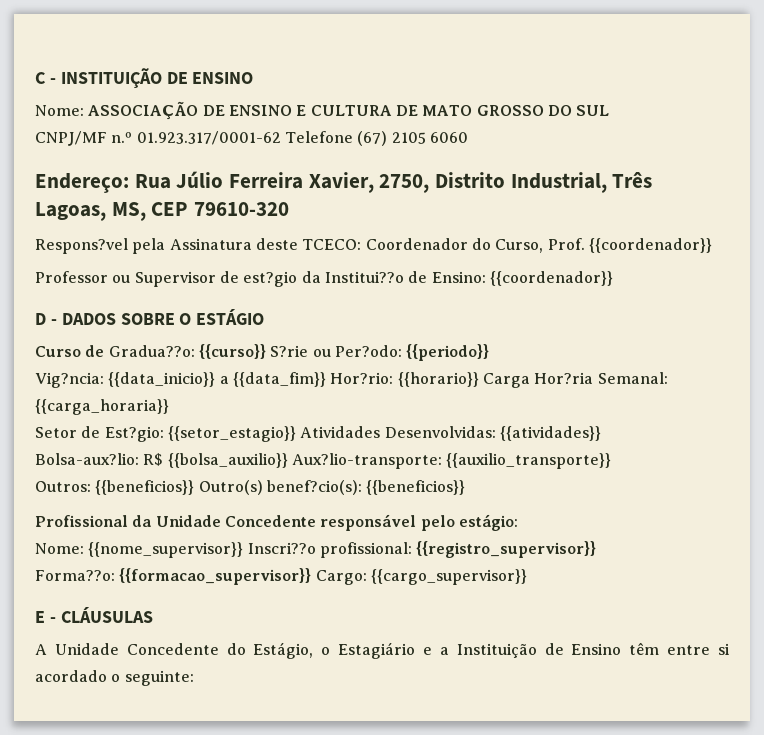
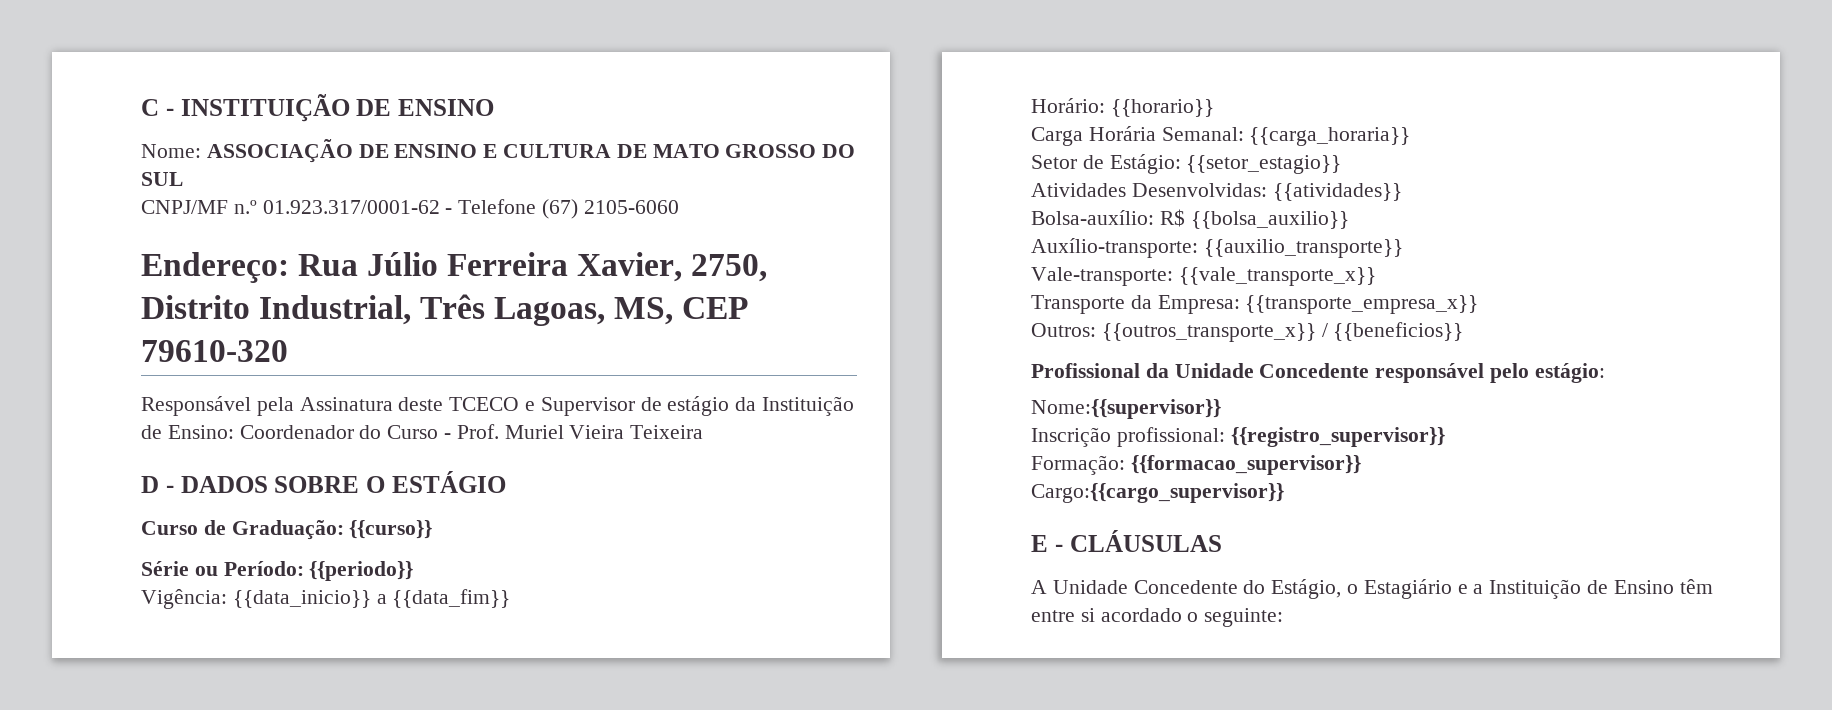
- CNPJ/MF n.º 01.923.317/0001-62 Telefone (67) 2105 6060
+ CNPJ/MF n.º 01.923.317/0001-62 - Telefone (67) 2105-6060
- Respons?vel pela Assinatura deste TCECO: Coordenador do Curso, Prof. {{coordenador}}
- Professor ou Supervisor de est?gio da Institui??o de Ensino: {{coordenador}}
+ Responsável pela Assinatura deste TCECO e Supervisor de estágio da Instituição de Ensino: Coordenador do Curso - Prof. Muriel Vieira Teixeira
- Curso de Gradua??o: {{curso}} S?rie ou Per?odo: {{periodo}}
+ Curso de Graduação: {{curso}}
+ Série ou Período: {{periodo}}
- Vig?ncia: {{data_inicio}} a {{data_fim}} Hor?rio: {{horario}} Carga Hor?ria Semanal: {{carga_horaria}}
+ Vigência: {{data_inicio}} a {{data_fim}}
+ Horário: {{horario}}
+ Carga Horária Semanal: {{carga_horaria}}
- Setor de Est?gio: {{setor_estagio}} Atividades Desenvolvidas: {{atividades}}
+ Setor de Estágio: {{setor_estagio}}
+ Atividades Desenvolvidas: {{atividades}}
- Bolsa-aux?lio: R$ {{bolsa_auxilio}} Aux?lio-transporte: {{auxilio_transporte}}
+ Bolsa-auxílio: R$ {{bolsa_auxilio}}
+ Auxílio-transporte: {{auxilio_transporte}}
- Outros: {{beneficios}} Outro(s) benef?cio(s): {{beneficios}}
+ Vale-transporte: {{vale_transporte_x}}
+ Transporte da Empresa: {{transporte_empresa_x}}
+ Outros: {{outros_transporte_x}} / {{beneficios}}
- Nome: {{nome_supervisor}} Inscri??o profissional: {{registro_supervisor}}
+ Nome:{{supervisor}}
+ Inscrição profissional: {{registro_supervisor}}
- Forma??o: {{formacao_supervisor}} Cargo: {{cargo_supervisor}}
+ Formação: {{formacao_supervisor}}
+ Cargo:{{cargo_supervisor}}

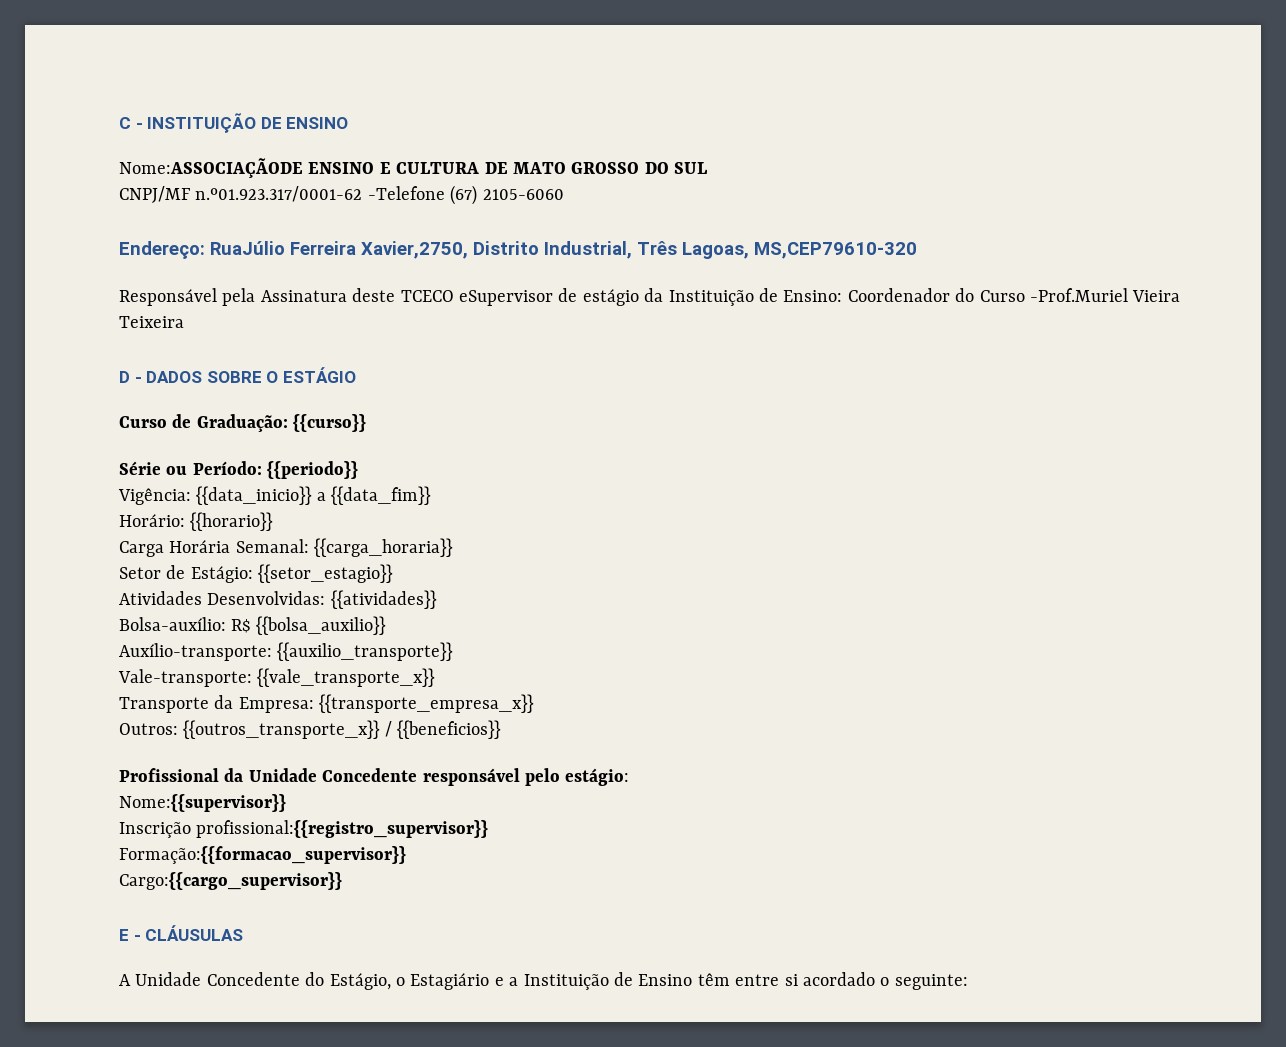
- Nome: ASSOCIAÇÃO DE ENSINO E CULTURA DE MATO GROSSO DO SUL
+ Nome:ASSOCIAÇÃODE ENSINO E CULTURA DE MATO GROSSO DO SUL
- CNPJ/MF n.º 01.923.317/0001-62 - Telefone (67) 2105-6060
+ CNPJ/MF n.º01.923.317/0001-62 -Telefone (67) 2105-6060
- Endereço: Rua Júlio Ferreira Xavier, 2750, Distrito Industrial, Três Lagoas, MS, CEP 79610-320
+ Endereço: RuaJúlio Ferreira Xavier,2750, Distrito Industrial, Três Lagoas, MS,CEP79610-320
- Responsável pela Assinatura deste TCECO e Supervisor de estágio da Instituição de Ensino: Coordenador do Curso - Prof. Muriel Vieira Teixeira
+ Responsável pela Assinatura deste TCECO eSupervisor de estágio da Instituição de Ensino: Coordenador do Curso -Prof.Muriel Vieira Teixeira
- Inscrição profissional: {{registro_supervisor}}
- Formação: {{formacao_supervisor}}
+ Inscrição profissional:{{registro_supervisor}}
+ Formação:{{formacao_supervisor}}

